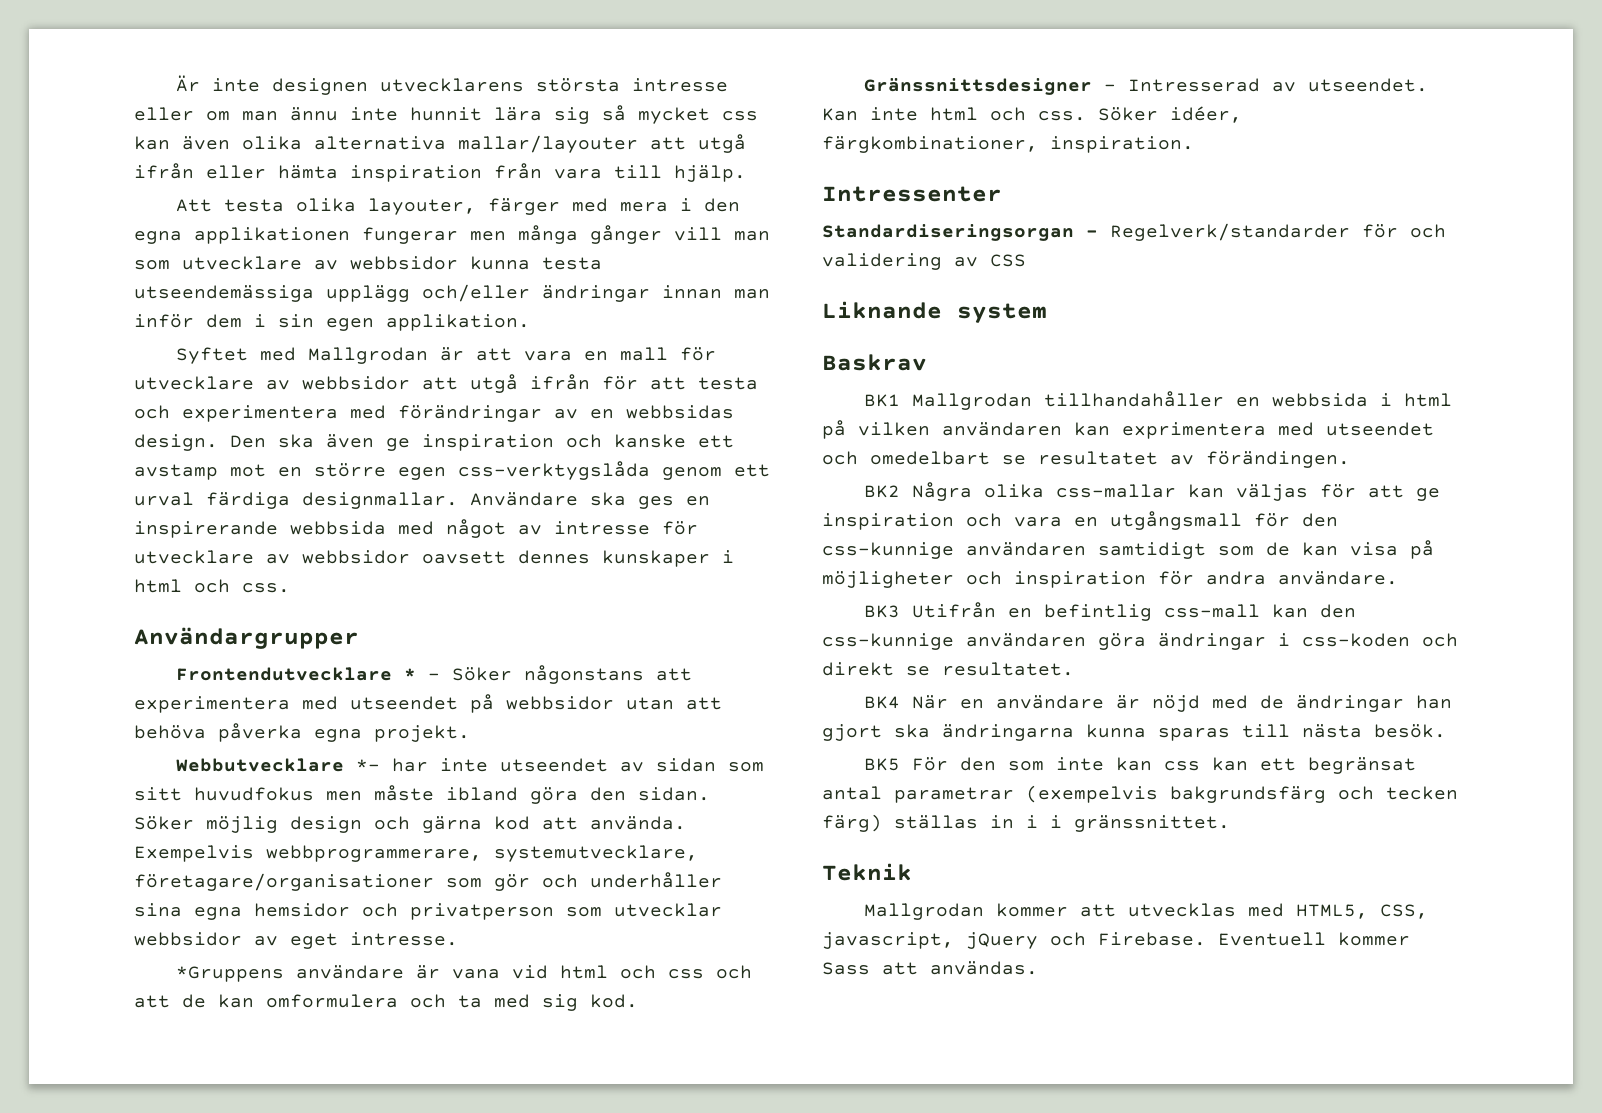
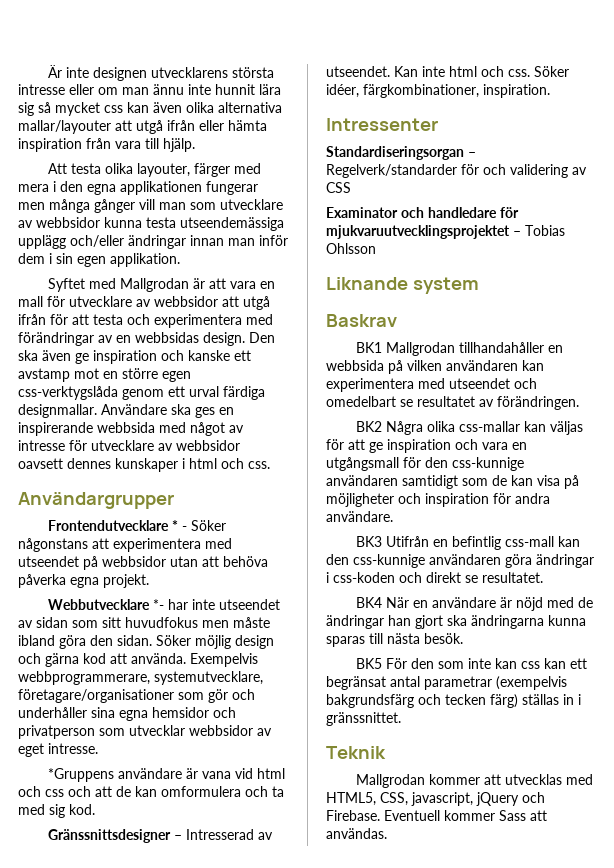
+ Examinator och handledare för mjukvaruutvecklingsprojektet – Tobias Ohlsson
- BK1 Mallgrodan tillhandahåller en webbsida i html på vilken användaren kan exprimentera med utseendet och omedelbart se resultatet av förändingen.
+ BK1 Mallgrodan tillhandahåller en webbsida på vilken användaren kan experimentera med utseendet och omedelbart se resultatet av förändringen.
- BK5 För den som inte kan css kan ett begränsat antal parametrar (exempelvis bakgrundsfärg och tecken färg) ställas in i i gränssnittet.
+ BK5 För den som inte kan css kan ett begränsat antal parametrar (exempelvis bakgrundsfärg och tecken färg) ställas in i gränssnittet.

